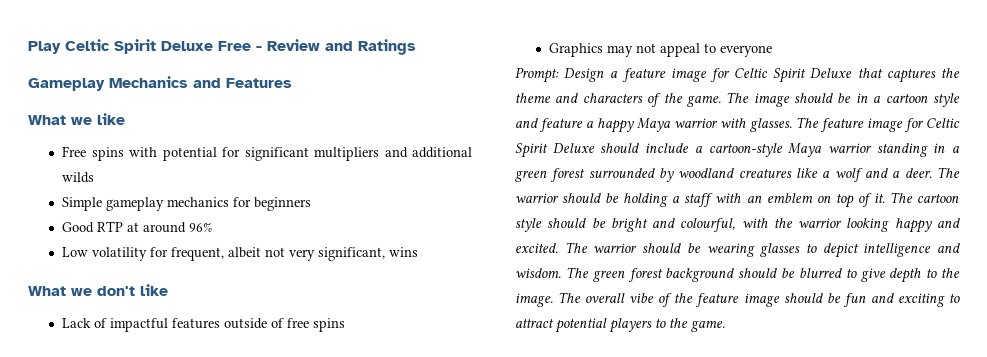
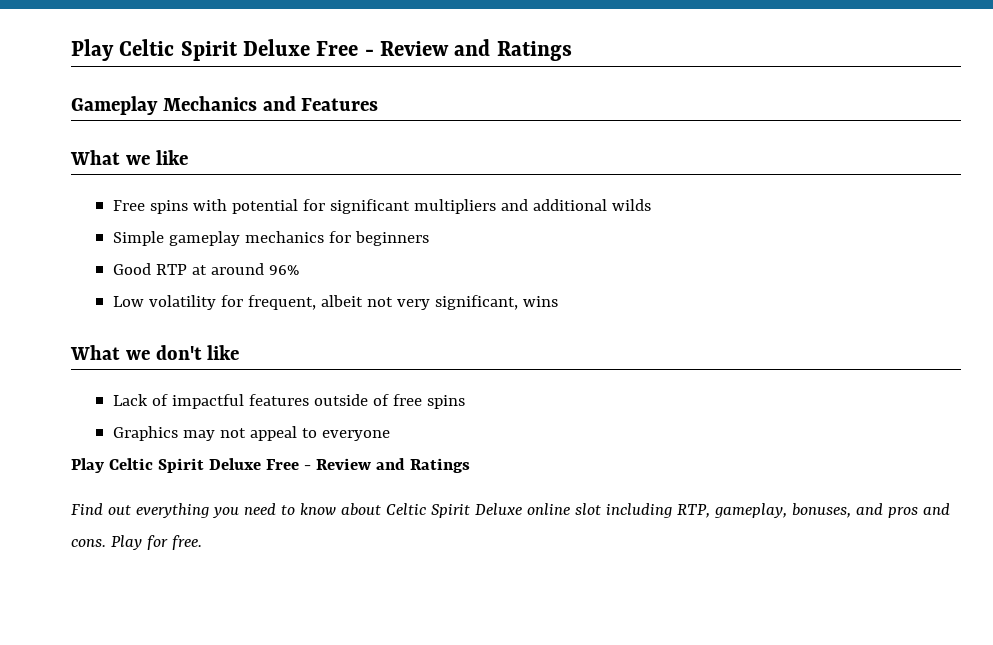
  Graphics may not appeal to everyone
- Prompt: Design a feature image for Celtic Spirit Deluxe that captures the theme and characters of the game. The image should be in a cartoon style and feature a happy Maya warrior with glasses. The feature image for Celtic Spirit Deluxe should include a cartoon-style Maya warrior standing in a green forest surrounded by woodland creatures like a wolf and a deer. The warrior should be holding a staff with an emblem on top of it. The cartoon style should be bright and colourful, with the warrior looking happy and excited. The warrior should be wearing glasses to depict intelligence and wisdom. The green forest background should be blurred to give depth to the image. The overall vibe of the feature image should be fun and exciting to attract potential players to the game.
+ Play Celtic Spirit Deluxe Free - Review and Ratings
+ Find out everything you need to know about Celtic Spirit Deluxe online slot including RTP, gameplay, bonuses, and pros and cons. Play for free.

